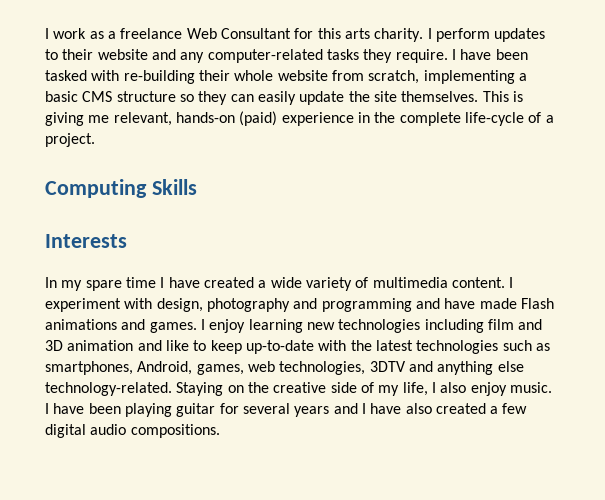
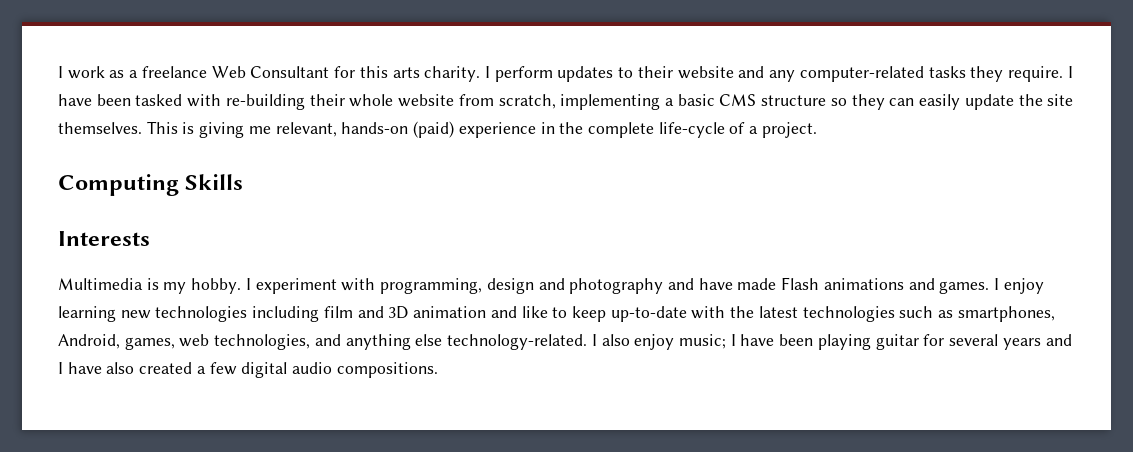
- In my spare time I have created a wide variety of multimedia content. I experiment with design, photography and programming and have made Flash animations and games.
+ Multimedia is my hobby. I experiment with programming, design and photography and have made Flash animations and games.
- I enjoy learning new technologies including film and 3D animation and like to keep up-to-date with the latest technologies such as smartphones, Android, games, web technologies, 3DTV and anything else technology-related.
+ I enjoy learning new technologies including film and 3D animation and like to keep up-to-date with the latest technologies such as smartphones, Android, games, web technologies, and anything else technology-related.
- Staying on the creative side of my life, I also enjoy music. I have been playing guitar for several years and I have also created a few digital audio compositions.
+ I also enjoy music; I have been playing guitar for several years and I have also created a few digital audio compositions.

